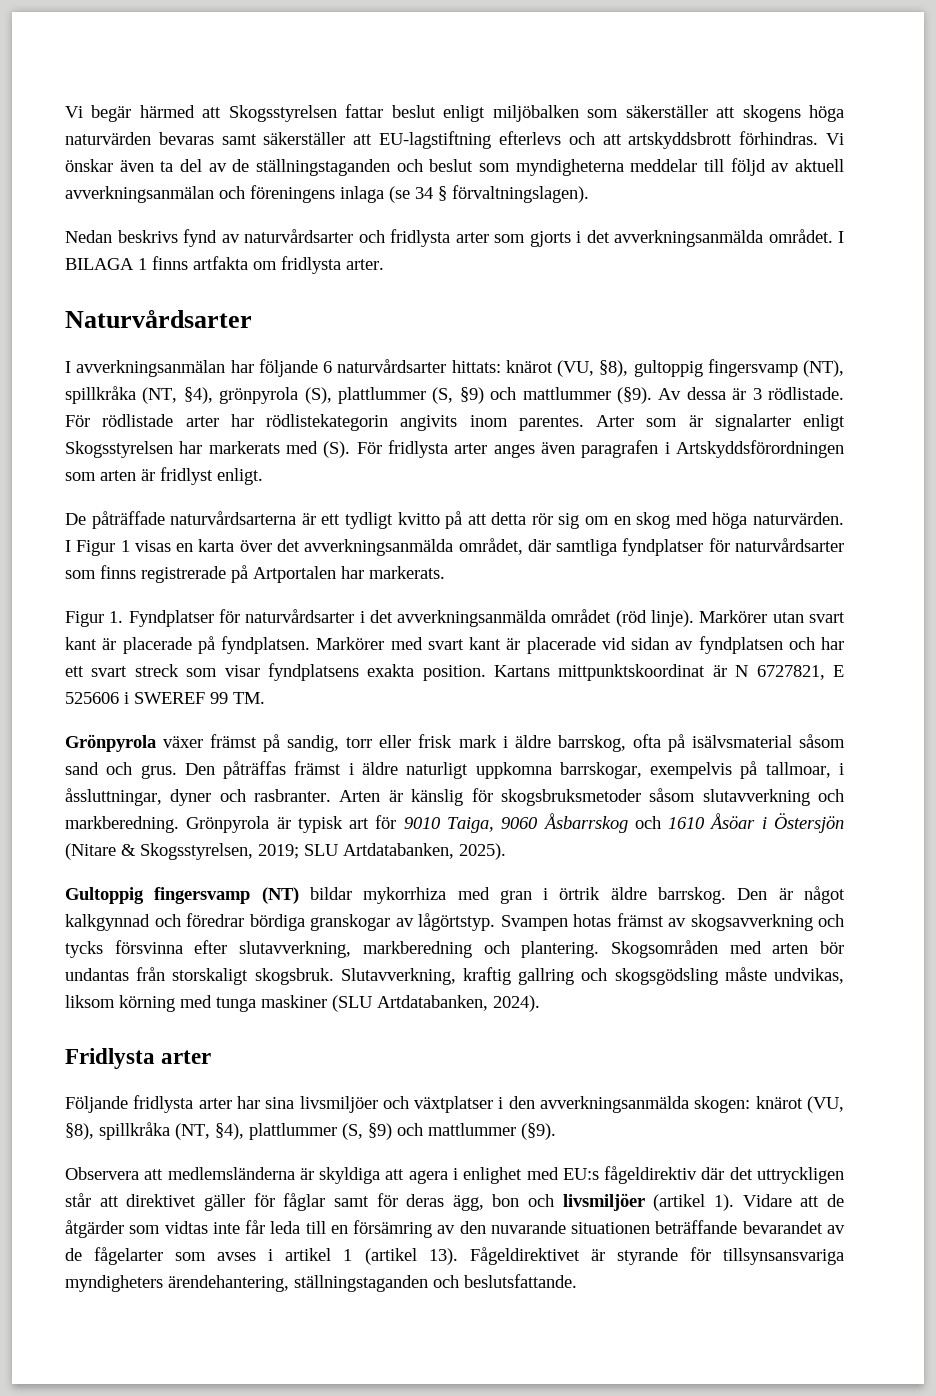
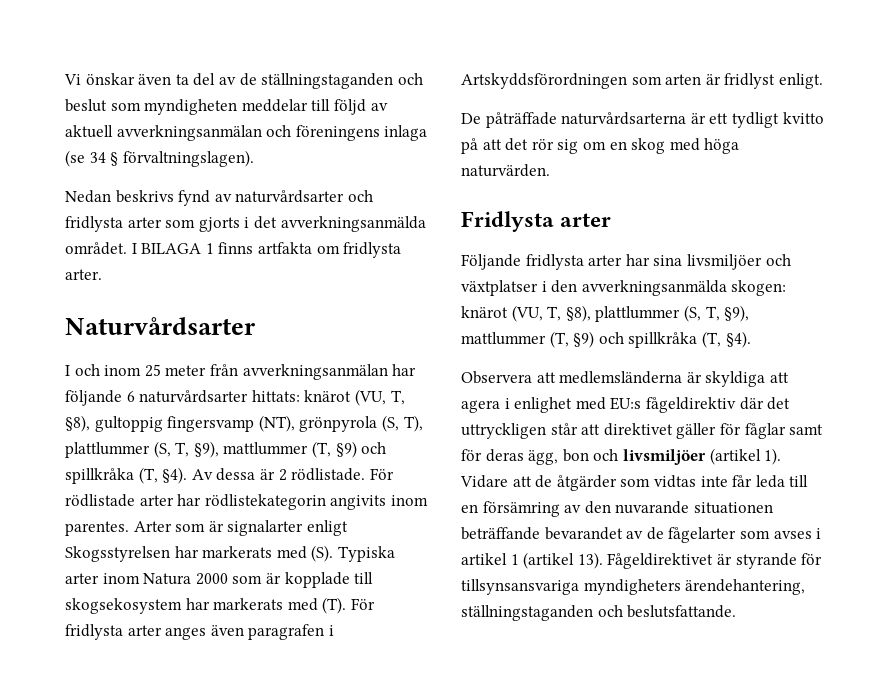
- Vi begär härmed att Skogsstyrelsen fattar beslut enligt miljöbalken som säkerställer att skogens höga naturvärden bevaras samt säkerställer att EU-lagstiftning efterlevs och att artskyddsbrott förhindras. Vi önskar även ta del av de ställningstaganden och beslut som myndigheterna meddelar till följd av aktuell avverkningsanmälan och föreningens inlaga (se 34 § förvaltningslagen).
+ Vi önskar även ta del av de ställningstaganden och beslut som myndigheten meddelar till följd av aktuell avverkningsanmälan och föreningens inlaga (se 34 § förvaltningslagen).
- I avverkningsanmälan har följande 6 naturvårdsarter hittats: knärot (VU, §8), gultoppig fingersvamp (NT), spillkråka (NT, §4), grönpyrola (S), plattlummer (S, §9) och mattlummer (§9).
+ I och inom 25 meter från avverkningsanmälan har följande 6 naturvårdsarter hittats: knärot (VU, T, §8), gultoppig fingersvamp (NT), grönpyrola (S, T), plattlummer (S, T, §9), mattlummer (T, §9) och spillkråka (T, §4).
- Av dessa är 3 rödlistade.
+ Av dessa är 2 rödlistade.
- Arter som är signalarter enligt Skogsstyrelsen har markerats med (S). För fridlysta arter anges även paragrafen i Artskyddsförordningen som arten är fridlyst enligt.
+ Arter som är signalarter enligt Skogsstyrelsen har markerats med (S). Typiska arter inom Natura 2000 som är kopplade till skogsekosystem har markerats med (T). För fridlysta arter anges även paragrafen i Artskyddsförordningen som arten är fridlyst enligt.
- De påträffade naturvårdsarterna är ett tydligt kvitto på att detta rör sig om en skog med höga naturvärden. I Figur 1 visas en karta över det avverkningsanmälda området, där samtliga fyndplatser för naturvårdsarter som finns registrerade på Artportalen har markerats.
- Figur 1. Fyndplatser för naturvårdsarter i det avverkningsanmälda området (röd linje). Markörer utan svart kant är placerade på fyndplatsen. Markörer med svart kant är placerade vid sidan av fyndplatsen och har ett svart streck som visar fyndplatsens exakta position. Kartans mittpunktskoordinat är N 6727821, E 525606 i SWEREF 99 TM.
- Grönpyrola växer främst på sandig, torr eller frisk mark i äldre barrskog, ofta på isälvsmaterial såsom sand och grus. Den påträffas främst i äldre naturligt uppkomna barrskogar, exempelvis på tallmoar, i åssluttningar, dyner och rasbranter. Arten är känslig för skogsbruksmetoder såsom slutavverkning och markberedning. Grönpyrola är typisk art för 9010 Taiga, 9060 Åsbarrskog och 1610 Åsöar i Östersjön (Nitare & Skogsstyrelsen, 2019; SLU Artdatabanken, 2025).
- Gultoppig fingersvamp (NT) bildar mykorrhiza med gran i örtrik äldre barrskog. Den är något kalkgynnad och föredrar bördiga granskogar av lågörtstyp. Svampen hotas främst av skogsavverkning och tycks försvinna efter slutavverkning, markberedning och plantering. Skogsområden med arten bör undantas från storskaligt skogsbruk. Slutavverkning, kraftig gallring och skogsgödsling måste undvikas, liksom körning med tunga maskiner (SLU Artdatabanken, 2024).
+ De påträffade naturvårdsarterna är ett tydligt kvitto på att det rör sig om en skog med höga naturvärden.
- Följande fridlysta arter har sina livsmiljöer och växtplatser i den avverkningsanmälda skogen: knärot (VU, §8), spillkråka (NT, §4), plattlummer (S, §9) och mattlummer (§9).
+ Följande fridlysta arter har sina livsmiljöer och växtplatser i den avverkningsanmälda skogen: knärot (VU, T, §8), plattlummer (S, T, §9), mattlummer (T, §9) och spillkråka (T, §4).

